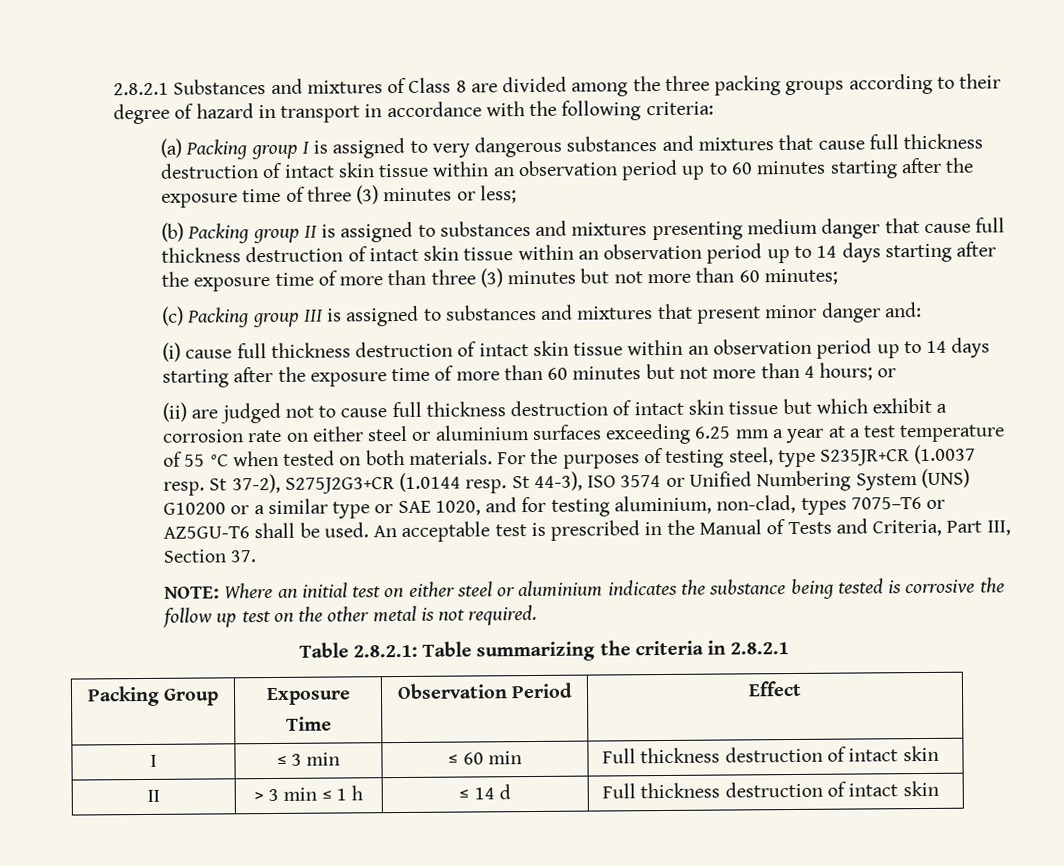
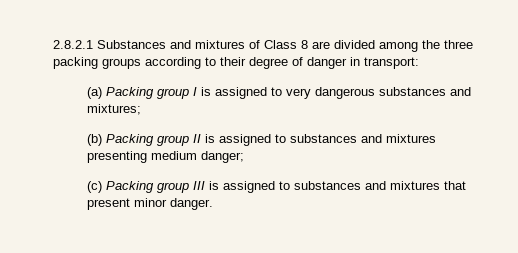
- 2.8.2.1 Substances and mixtures of Class 8 are divided among the three packing groups according to their degree of hazard in transport in accordance with the following criteria:
+ 2.8.2.1 Substances and mixtures of Class 8 are divided among the three packing groups according to their degree of danger in transport:
- (a) Packing group I is assigned to very dangerous substances and mixtures that cause full thickness destruction of intact skin tissue within an observation period up to 60 minutes starting after the exposure time of three (3) minutes or less;
+ (a) Packing group I is assigned to very dangerous substances and mixtures;
- (b) Packing group II is assigned to substances and mixtures presenting medium danger that cause full thickness destruction of intact skin tissue within an observation period up to 14 days starting after the exposure time of more than three (3) minutes but not more than 60 minutes;
+ (b) Packing group II is assigned to substances and mixtures presenting medium danger;
- (c) Packing group III is assigned to substances and mixtures that present minor danger and:
- (i) cause full thickness destruction of intact skin tissue within an observation period up to 14 days starting after the exposure time of more than 60 minutes but not more than 4 hours; or
- (ii) are judged not to cause full thickness destruction of intact skin tissue but which exhibit a corrosion rate on either steel or aluminium surfaces exceeding 6.25 mm a year at a test temperature of 55 °C when tested on both materials. For the purposes of testing steel, type S235JR+CR (1.0037 resp. St 37-2), S275J2G3+CR (1.0144 resp. St 44-3), ISO 3574 or Unified Numbering System (UNS) G10200 or a similar type or SAE 1020, and for testing aluminium, non-clad, types 7075–T6 or AZ5GU-T6 shall be used. An acceptable test is prescribed in the Manual of Tests and Criteria, Part III, Section 37.
- NOTE: Where an initial test on either steel or aluminium indicates the substance being tested is corrosive the follow up test on the other metal is not required.
- Table 2.8.2.1: Table summarizing the criteria in 2.8.2.1
- Packing Group | Exposure
- Time | Observation Period | Effect
- I | ≤ 3 min | ≤ 60 min | Full thickness destruction of intact skin
- II | > 3 min ≤ 1 h | ≤ 14 d | Full thickness destruction of intact skin
+ (c) Packing group III is assigned to substances and mixtures that present minor danger.

